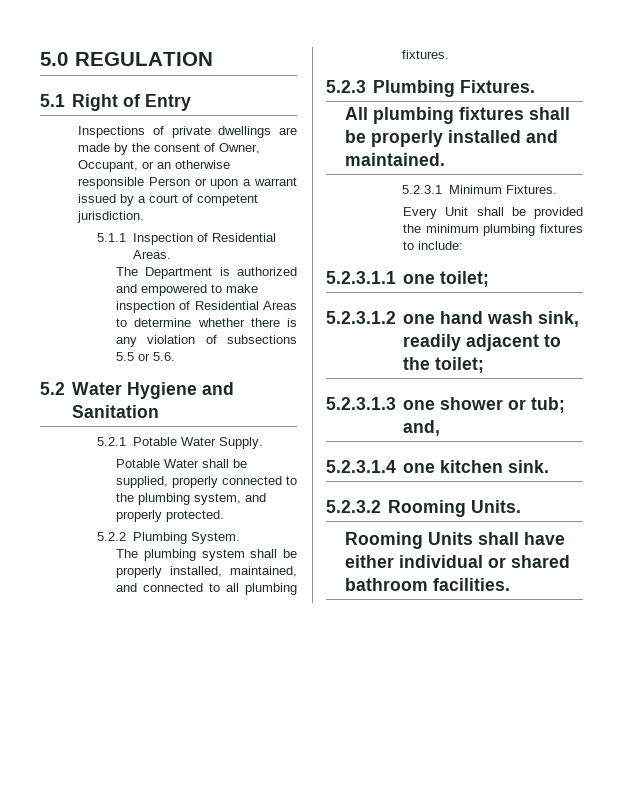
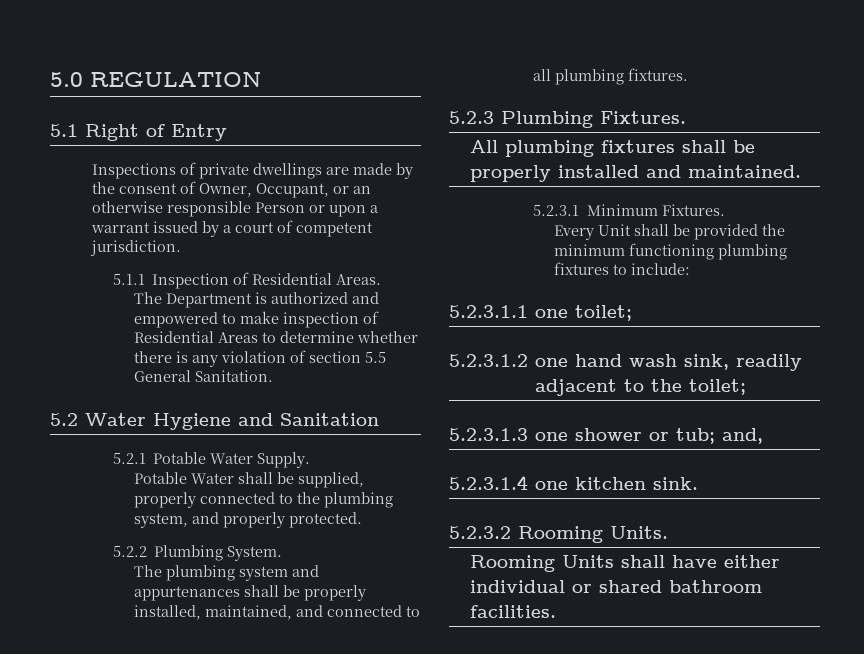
- The Department is authorized and empowered to make inspection of Residential Areas to determine whether there is any violation of subsections 5.5 or 5.6.
+ The Department is authorized and empowered to make inspection of Residential Areas to determine whether there is any violation of section 5.5 General Sanitation.
- The plumbing system shall be properly installed, maintained, and connected to all plumbing fixtures.
+ The plumbing system and appurtenances shall be properly installed, maintained, and connected to all plumbing fixtures.
- Every Unit shall be provided the minimum plumbing fixtures to include:
+ Every Unit shall be provided the minimum functioning plumbing fixtures to include:

